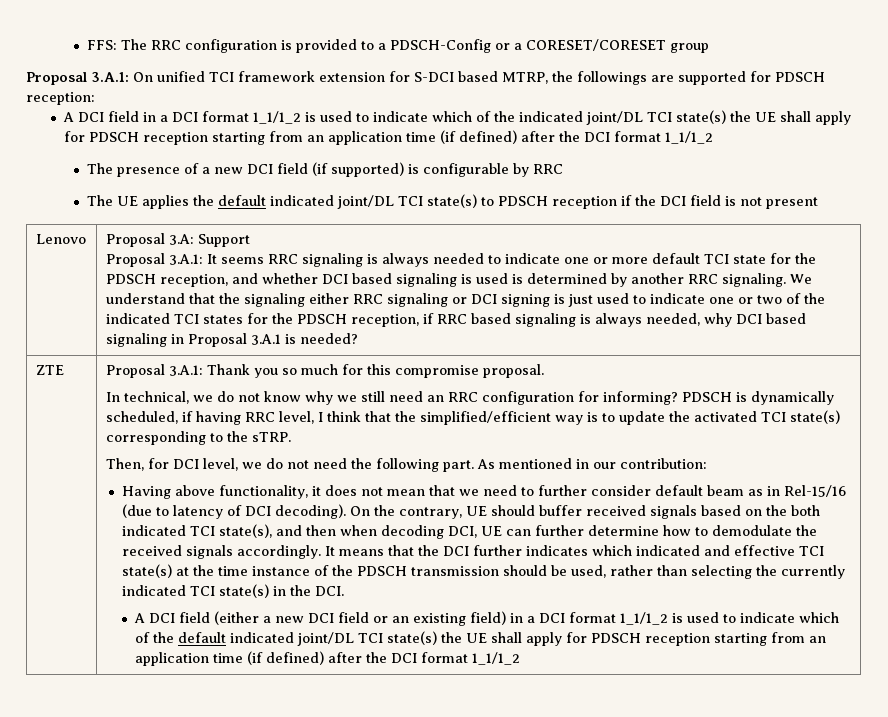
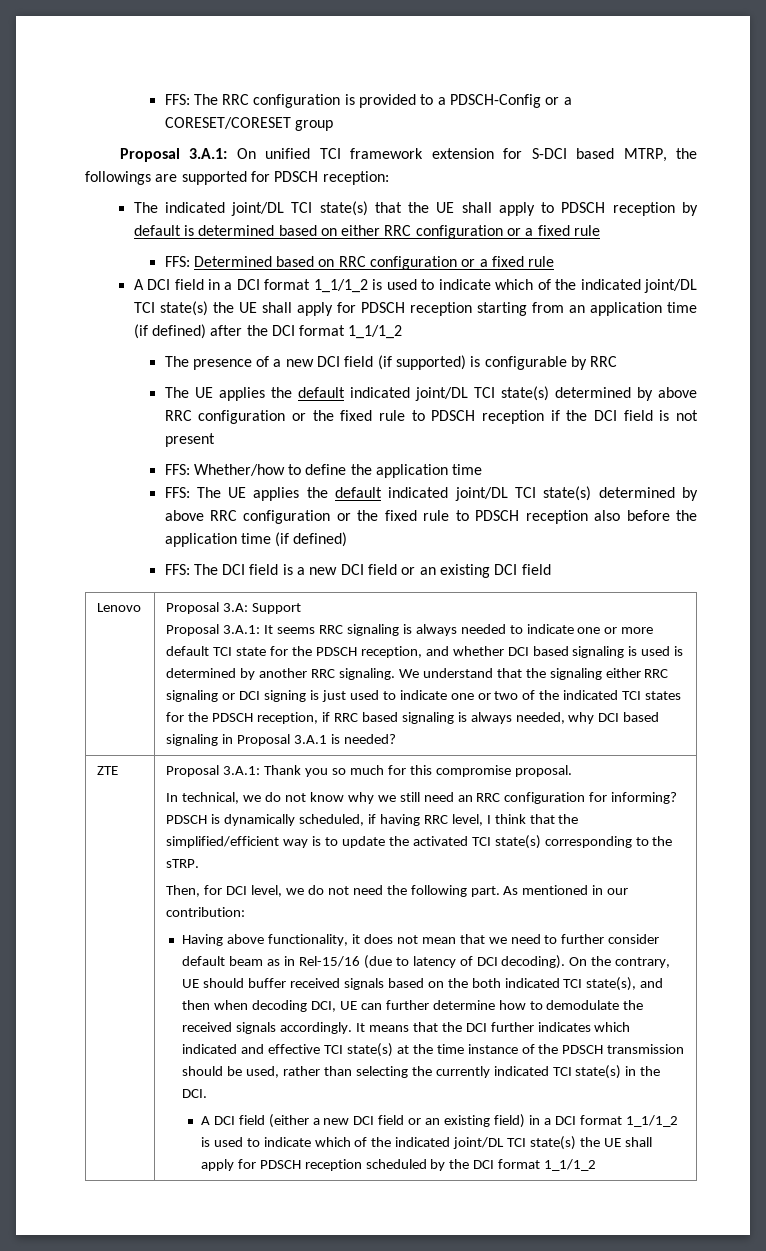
+ The indicated joint/DL TCI state(s) that the UE shall apply to PDSCH reception by default is determined based on either RRC configuration or a fixed rule
+ FFS: Determined based on RRC configuration or a fixed rule
- The UE applies the default indicated joint/DL TCI state(s) to PDSCH reception if the DCI field is not present
+ The UE applies the default indicated joint/DL TCI state(s) determined by above RRC configuration or the fixed rule to PDSCH reception if the DCI field is not present
+ FFS: Whether/how to define the application time
+ FFS: The UE applies the default indicated joint/DL TCI state(s) determined by above RRC configuration or the fixed rule to PDSCH reception also before the application time (if defined)
+ FFS: The DCI field is a new DCI field or an existing DCI field
- A DCI field (either a new DCI field or an existing field) in a DCI format 1_1/1_2 is used to indicate which of the default indicated joint/DL TCI state(s) the UE shall apply for PDSCH reception starting from an application time (if defined) after the DCI format 1_1/1_2
+ A DCI field (either a new DCI field or an existing field) in a DCI format 1_1/1_2 is used to indicate which of the indicated joint/DL TCI state(s) the UE shall apply for PDSCH reception scheduled by the DCI format 1_1/1_2

